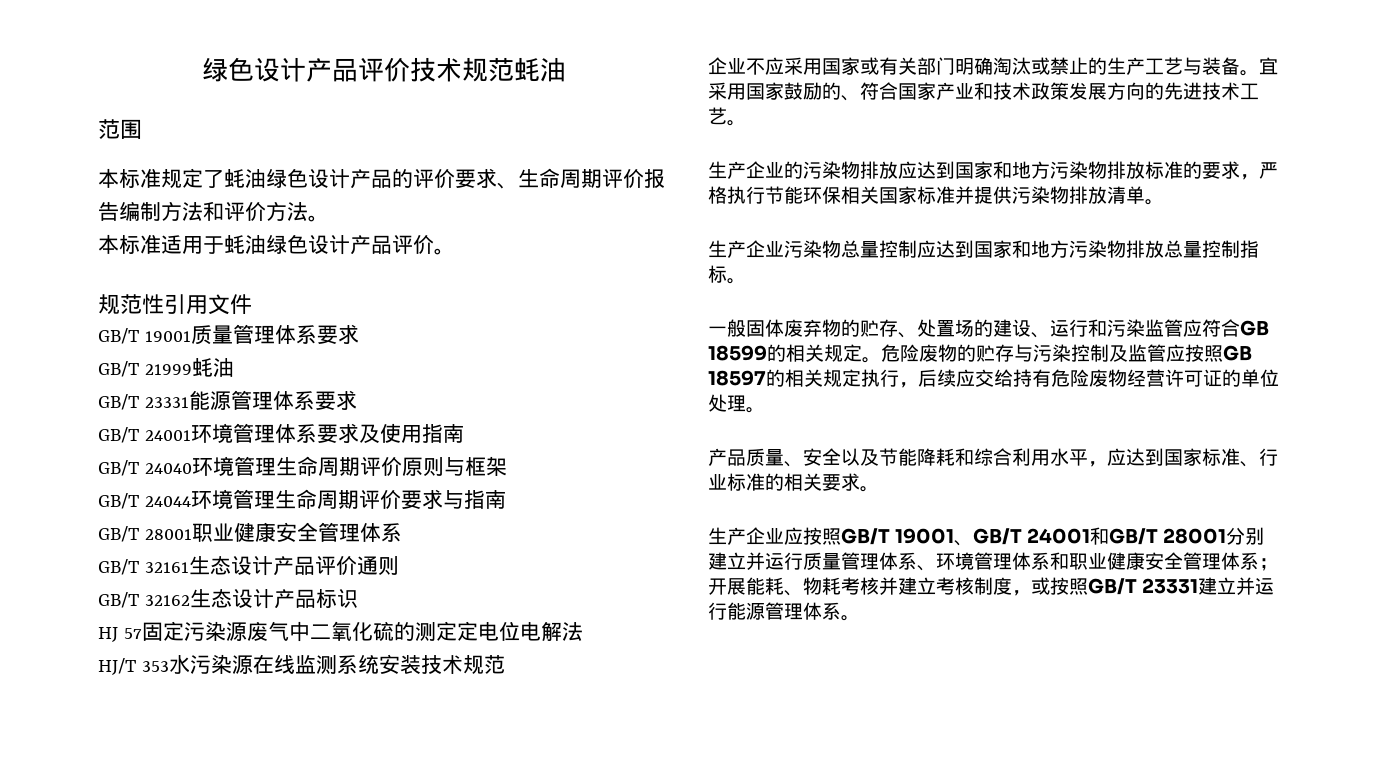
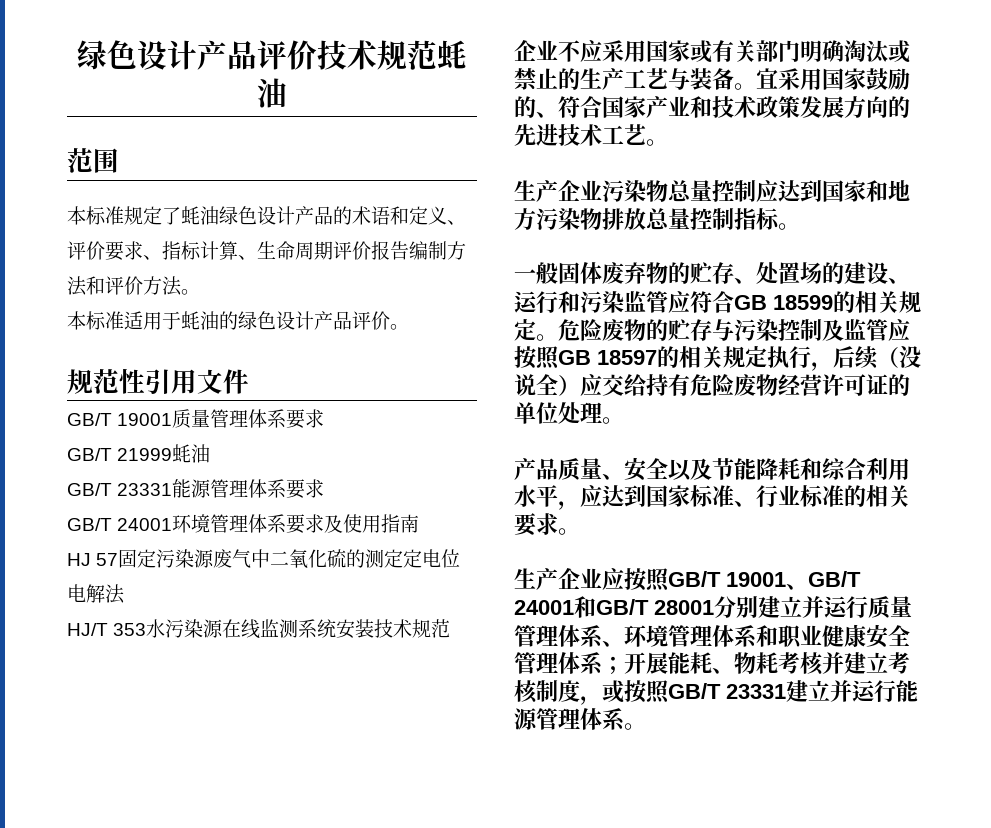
- 本标准规定了蚝油绿色设计产品的评价要求、生命周期评价报告编制方法和评价方法。
+ 本标准规定了蚝油绿色设计产品的术语和定义、评价要求、指标计算、生命周期评价报告编制方法和评价方法。
- 本标准适用于蚝油绿色设计产品评价。
+ 本标准适用于蚝油的绿色设计产品评价。
- GB/T 24040环境管理生命周期评价原则与框架
- GB/T 24044环境管理生命周期评价要求与指南
- GB/T 28001职业健康安全管理体系
- GB/T 32161生态设计产品评价通则
- GB/T 32162生态设计产品标识
- 生产企业的污染物排放应达到国家和地方污染物排放标准的要求，严格执行节能环保相关国家标准并提供污染物排放清单。
- 危险废物的贮存与污染控制及监管应按照GB 18597的相关规定执行，后续应交给持有危险废物经营许可证的单位处理。
+ 危险废物的贮存与污染控制及监管应按照GB 18597的相关规定执行，后续（没说全）应交给持有危险废物经营许可证的单位处理。

